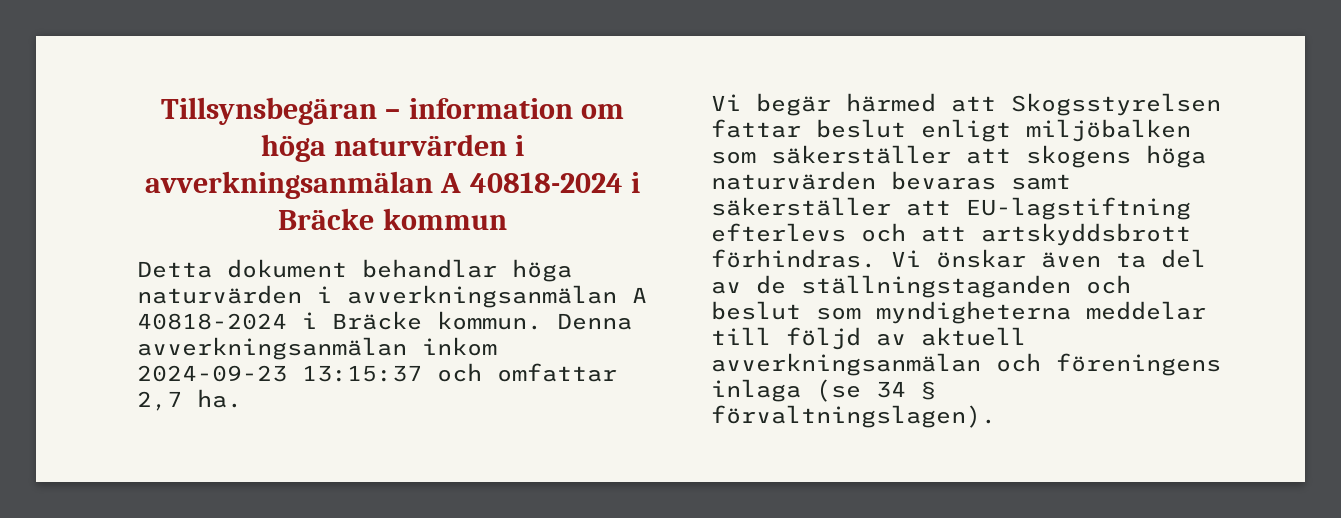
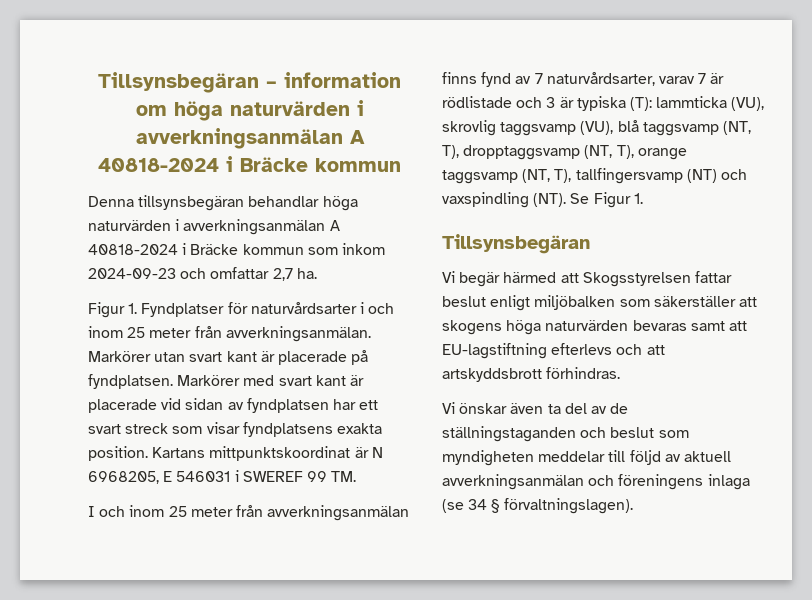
- Detta dokument behandlar höga naturvärden i avverkningsanmälan A 40818-2024 i Bräcke kommun. Denna avverkningsanmälan inkom 2024-09-23 13:15:37 och omfattar 2,7 ha.
+ Denna tillsynsbegäran behandlar höga naturvärden i avverkningsanmälan A 40818-2024 i Bräcke kommun som inkom 2024-09-23 och omfattar 2,7 ha.
+ Figur 1. Fyndplatser för naturvårdsarter i och inom 25 meter från avverkningsanmälan. Markörer utan svart kant är placerade på fyndplatsen. Markörer med svart kant är placerade vid sidan av fyndplatsen har ett svart streck som visar fyndplatsens exakta position. Kartans mittpunktskoordinat är N 6968205, E 546031 i SWEREF 99 TM.
+ I och inom 25 meter från avverkningsanmälan finns fynd av 7 naturvårdsarter, varav 7 är rödlistade och 3 är typiska (T): lammticka (VU), skrovlig taggsvamp (VU), blå taggsvamp (NT, T), dropptaggsvamp (NT, T), orange taggsvamp (NT, T), tallfingersvamp (NT) och vaxspindling (NT). Se Figur 1.
+ Tillsynsbegäran
- Vi begär härmed att Skogsstyrelsen fattar beslut enligt miljöbalken som säkerställer att skogens höga naturvärden bevaras samt säkerställer att EU-lagstiftning efterlevs och att artskyddsbrott förhindras. Vi önskar även ta del av de ställningstaganden och beslut som myndigheterna meddelar till följd av aktuell avverkningsanmälan och föreningens inlaga (se 34 § förvaltningslagen).
+ Vi begär härmed att Skogsstyrelsen fattar beslut enligt miljöbalken som säkerställer att skogens höga naturvärden bevaras samt att EU-lagstiftning efterlevs och att artskyddsbrott förhindras.
+ Vi önskar även ta del av de ställningstaganden och beslut som myndigheten meddelar till följd av aktuell avverkningsanmälan och föreningens inlaga (se 34 § förvaltningslagen).

